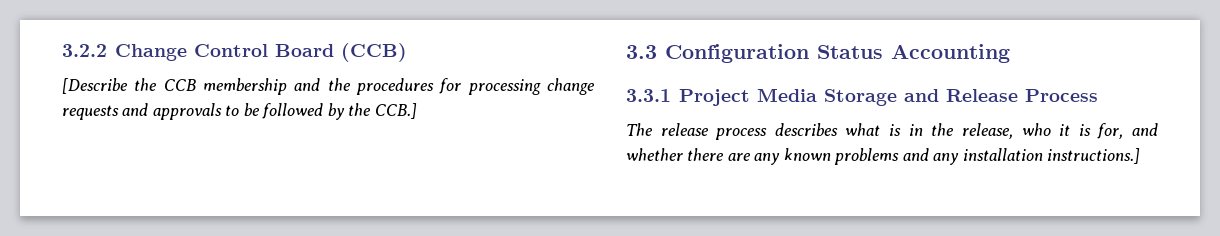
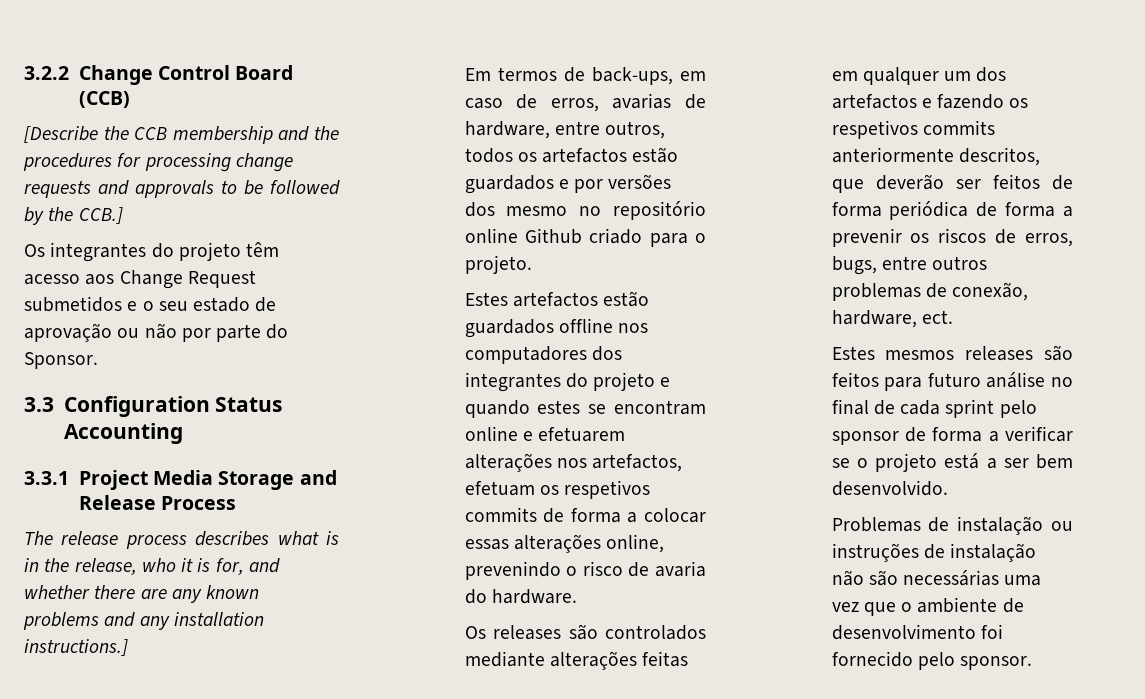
+ Os integrantes do projeto têm acesso aos Change Request submetidos e o seu estado de aprovação ou não por parte do Sponsor.
+ Em termos de back-ups, em caso de erros, avarias de hardware, entre outros, todos os artefactos estão guardados e por versões dos mesmo no repositório online Github criado para o projeto.
+ Estes artefactos estão guardados offline nos computadores dos integrantes do projeto e quando estes se encontram online e efetuarem alterações nos artefactos, efetuam os respetivos commits de forma a colocar essas alterações online, prevenindo o risco de avaria do hardware.
+ Os releases são controlados mediante alterações feitas em qualquer um dos artefactos e fazendo os respetivos commits anteriormente descritos, que deverão ser feitos de forma periódica de forma a prevenir os riscos de erros, bugs, entre outros problemas de conexão, hardware, ect.
+ Estes mesmos releases são feitos para futuro análise no final de cada sprint pelo sponsor de forma a verificar se o projeto está a ser bem desenvolvido.
+ Problemas de instalação ou instruções de instalação não são necessárias uma vez que o ambiente de desenvolvimento foi fornecido pelo sponsor.

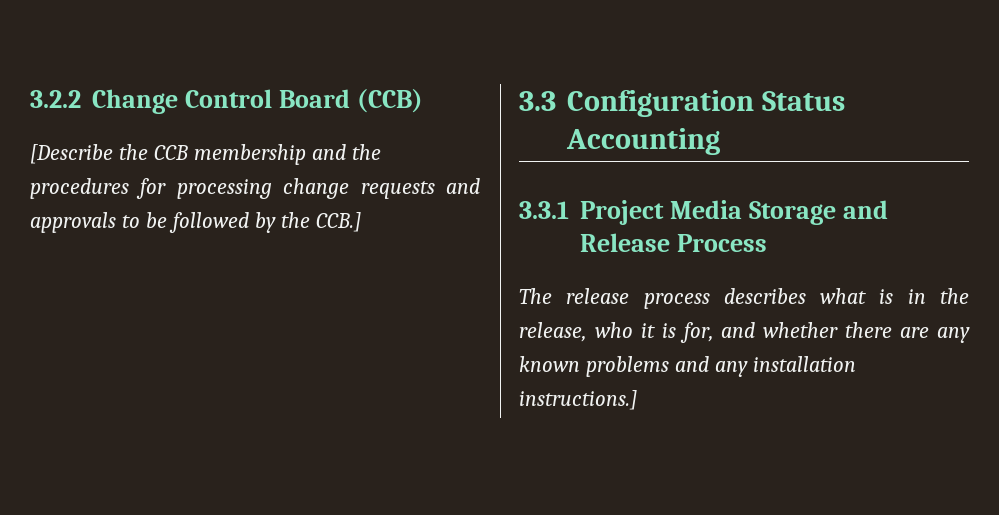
- Os integrantes do projeto têm acesso aos Change Request submetidos e o seu estado de aprovação ou não por parte do Sponsor.
- Em termos de back-ups, em caso de erros, avarias de hardware, entre outros, todos os artefactos estão guardados e por versões dos mesmo no repositório online Github criado para o projeto.
- Estes artefactos estão guardados offline nos computadores dos integrantes do projeto e quando estes se encontram online e efetuarem alterações nos artefactos, efetuam os respetivos commits de forma a colocar essas alterações online, prevenindo o risco de avaria do hardware.
- Os releases são controlados mediante alterações feitas em qualquer um dos artefactos e fazendo os respetivos commits anteriormente descritos, que deverão ser feitos de forma periódica de forma a prevenir os riscos de erros, bugs, entre outros problemas de conexão, hardware, ect.
- Estes mesmos releases são feitos para futuro análise no final de cada sprint pelo sponsor de forma a verificar se o projeto está a ser bem desenvolvido.
- Problemas de instalação ou instruções de instalação não são necessárias uma vez que o ambiente de desenvolvimento foi fornecido pelo sponsor.

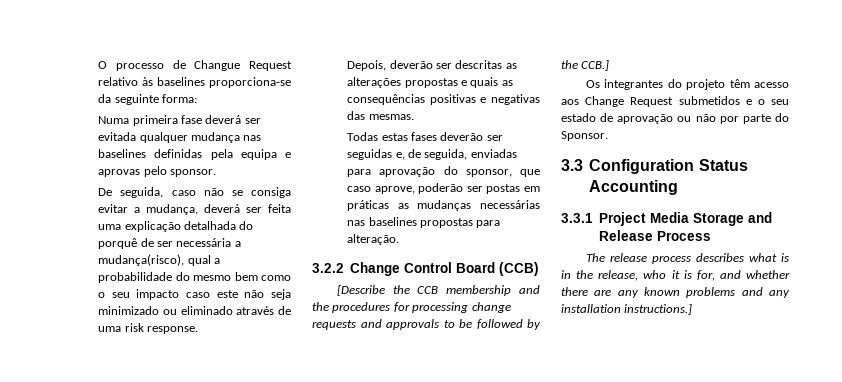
+ O processo de Changue Request relativo às baselines proporciona-se da seguinte forma:
+ Numa primeira fase deverá ser evitada qualquer mudança nas baselines definidas pela equipa e aprovas pelo sponsor.
+ De seguida, caso não se consiga evitar a mudança, deverá ser feita uma explicação detalhada do porquê de ser necessária a mudança(risco), qual a probabilidade do mesmo bem como o seu impacto caso este não seja minimizado ou eliminado através de uma risk response.
+ Depois, deverão ser descritas as alterações propostas e quais as consequências positivas e negativas das mesmas.
+ Todas estas fases deverão ser seguidas e, de seguida, enviadas para aprovação do sponsor, que caso aprove, poderão ser postas em práticas as mudanças necessárias nas baselines propostas para alteração.
+ Os integrantes do projeto têm acesso aos Change Request submetidos e o seu estado de aprovação ou não por parte do Sponsor.

